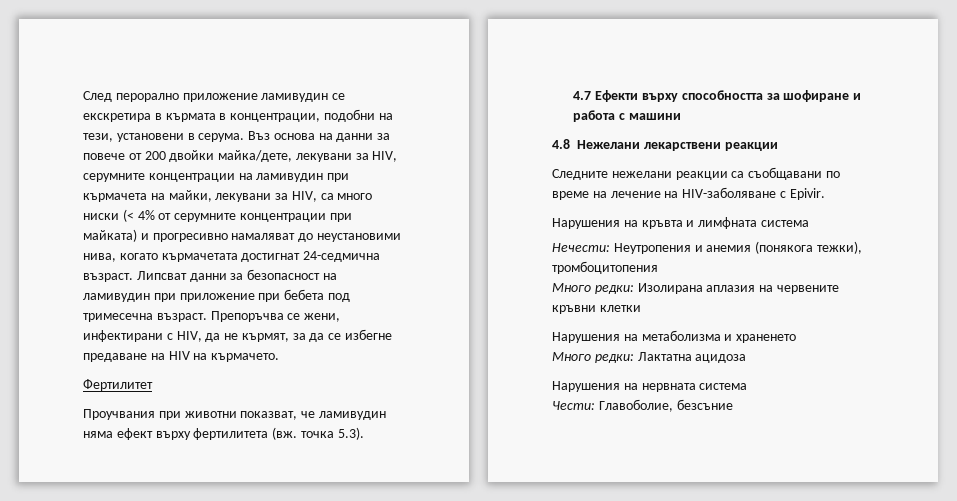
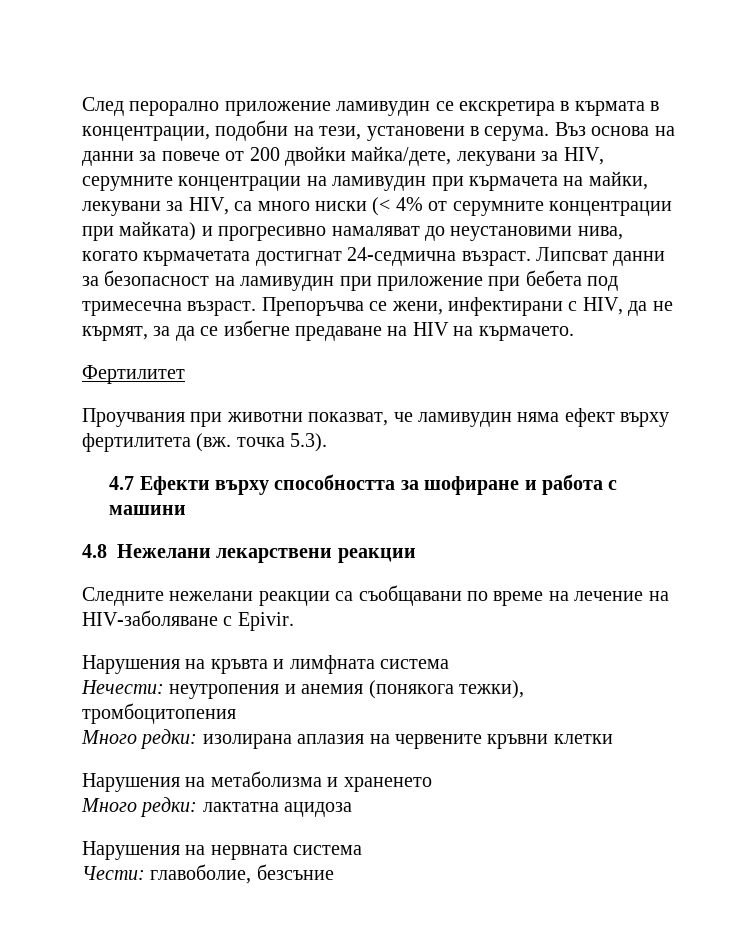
- Нечести: Неутропения и анемия (понякога тежки), тромбоцитопения
+ Нечести: неутропения и анемия (понякога тежки), тромбоцитопения
- Много редки: Изолирана аплазия на червените кръвни клетки
+ Много редки: изолирана аплазия на червените кръвни клетки
- Много редки: Лактатна ацидоза
+ Много редки: лактатна ацидоза
- Чести: Главоболие, безсъние
+ Чести: главоболие, безсъние

